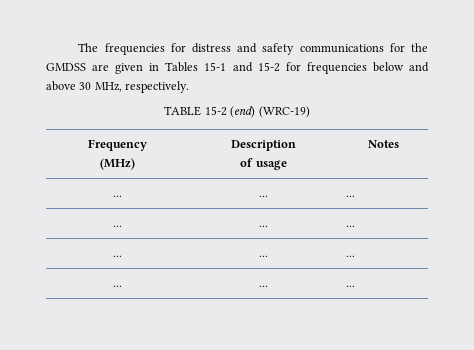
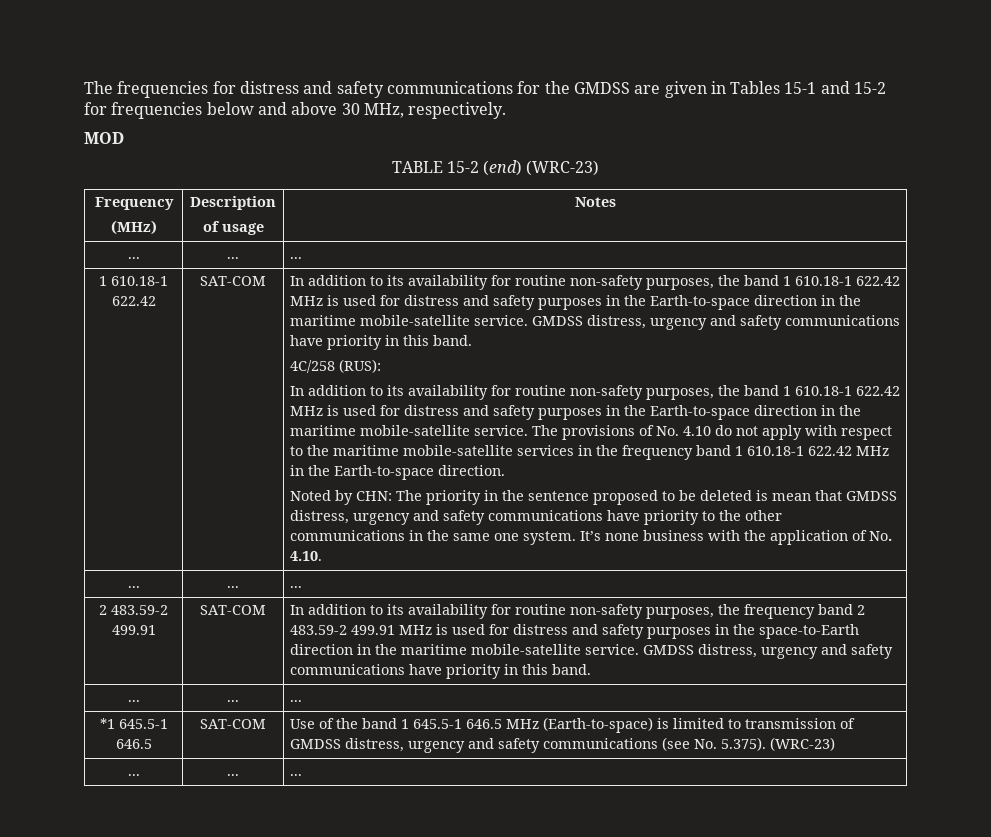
+ MOD
- TABLE 15-2 (end) (WRC-19)
+ TABLE 15-2 (end) (WRC-23)
  Frequency
  (MHz) | Description
  of usage | Notes
  ... | ... | ...
+ 1 610.18-1 622.42 | SAT-COM | In addition to its availability for routine non-safety purposes, the band 1 610.18-1 622.42 MHz is used for distress and safety purposes in the Earth-to-space direction in the maritime mobile-satellite service. GMDSS distress, urgency and safety communications have priority in this band.
+ 4C/258 (RUS):
+ In addition to its availability for routine non-safety purposes, the band 1 610.18-1 622.42 MHz is used for distress and safety purposes in the Earth-to-space direction in the maritime mobile-satellite service. The provisions of No. 4.10 do not apply with respect to the maritime mobile-satellite services in the frequency band 1 610.18-1 622.42 MHz in the Earth-to-space direction.
+ Noted by CHN: The priority in the sentence proposed to be deleted is mean that GMDSS distress, urgency and safety communications have priority to the other communications in the same one system. It’s none business with the application of No. 4.10.
  ... | ... | ...
+ 2 483.59-2 499.91 | SAT-COM | In addition to its availability for routine non-safety purposes, the frequency band 2 483.59-2 499.91 MHz is used for distress and safety purposes in the space-to-Earth direction in the maritime mobile-satellite service. GMDSS distress, urgency and safety communications have priority in this band.
  ... | ... | ...
+ *1 645.5-1 646.5 | SAT-COM | Use of the band 1 645.5-1 646.5 MHz (Earth-to-space) is limited to transmission of GMDSS distress, urgency and safety communications (see No. 5.375). (WRC-23)

